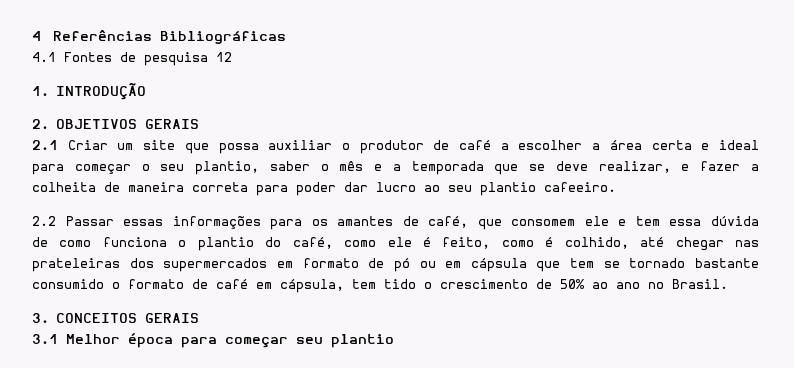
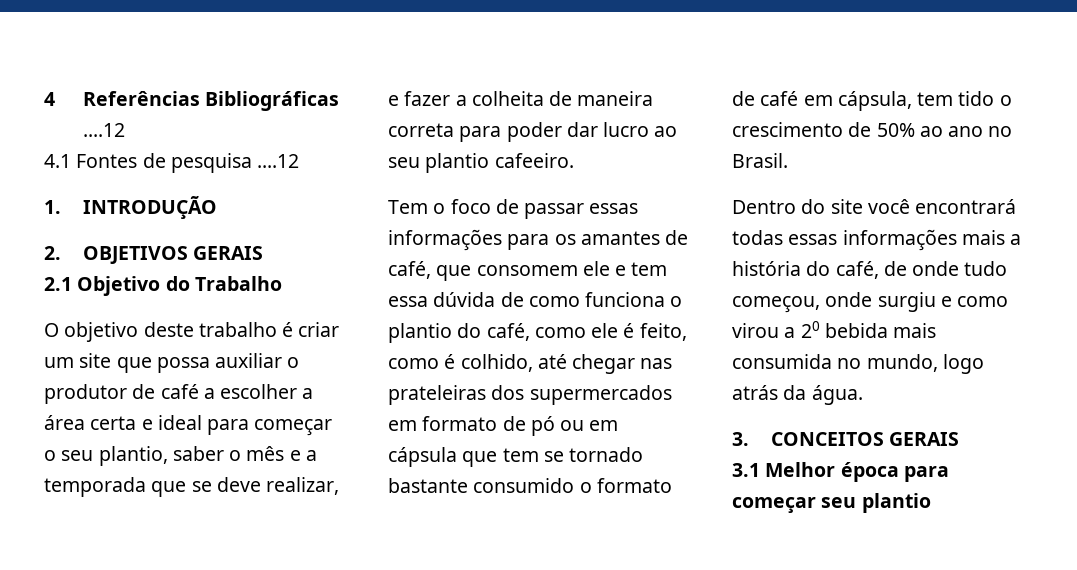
- 4 Referências Bibliográficas
+ 4 Referências Bibliográficas ....12
- 4.1 Fontes de pesquisa 12
+ 4.1 Fontes de pesquisa ....12
- 2.1 Criar um site que possa auxiliar o produtor de café a escolher a área certa e ideal para começar o seu plantio, saber o mês e a temporada que se deve realizar, e fazer a colheita de maneira correta para poder dar lucro ao seu plantio cafeeiro.
+ 2.1 Objetivo do Trabalho
+ O objetivo deste trabalho é criar um site que possa auxiliar o produtor de café a escolher a área certa e ideal para começar o seu plantio, saber o mês e a temporada que se deve realizar, e fazer a colheita de maneira correta para poder dar lucro ao seu plantio cafeeiro.
- 2.2 Passar essas informações para os amantes de café, que consomem ele e tem essa dúvida de como funciona o plantio do café, como ele é feito, como é colhido, até chegar nas prateleiras dos supermercados em formato de pó ou em cápsula que tem se tornado bastante consumido o formato de café em cápsula, tem tido o crescimento de 50% ao ano no Brasil.
+ Tem o foco de passar essas informações para os amantes de café, que consomem ele e tem essa dúvida de como funciona o plantio do café, como ele é feito, como é colhido, até chegar nas prateleiras dos supermercados em formato de pó ou em cápsula que tem se tornado bastante consumido o formato de café em cápsula, tem tido o crescimento de 50% ao ano no Brasil.
+ Dentro do site você encontrará todas essas informações mais a história do café, de onde tudo começou, onde surgiu e como virou a 20 bebida mais consumida no mundo, logo atrás da água.

